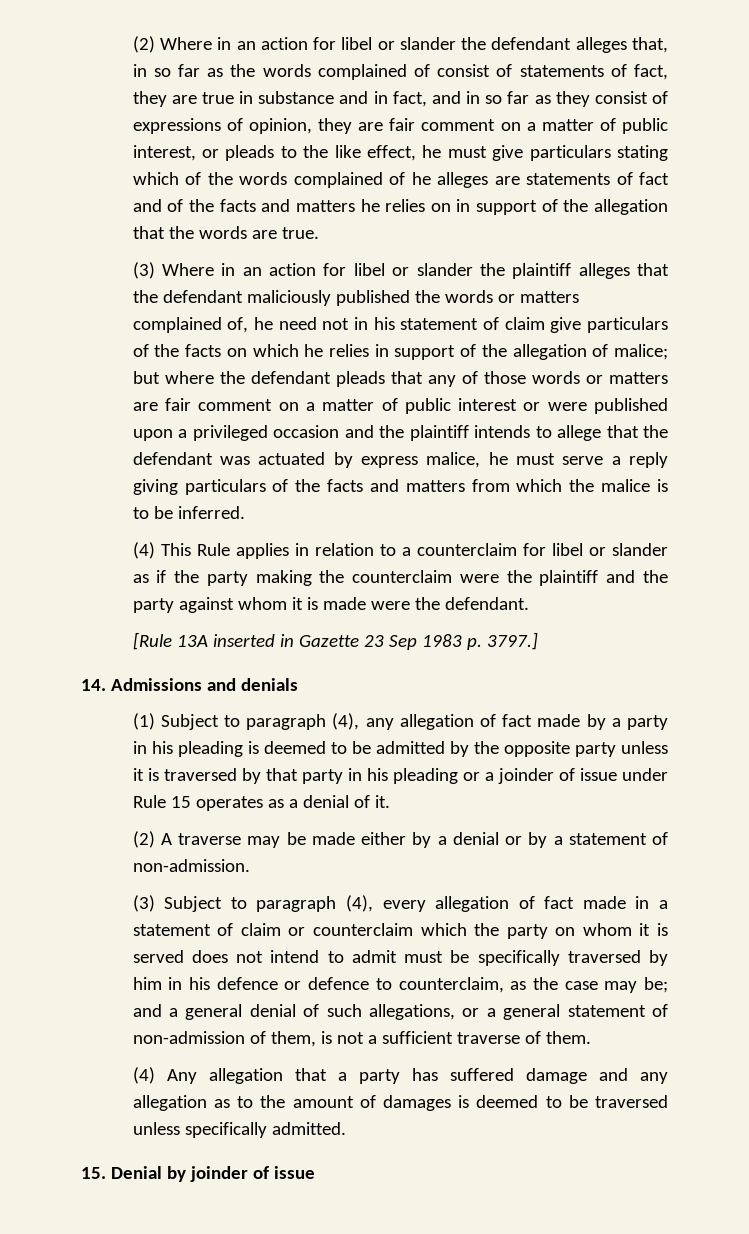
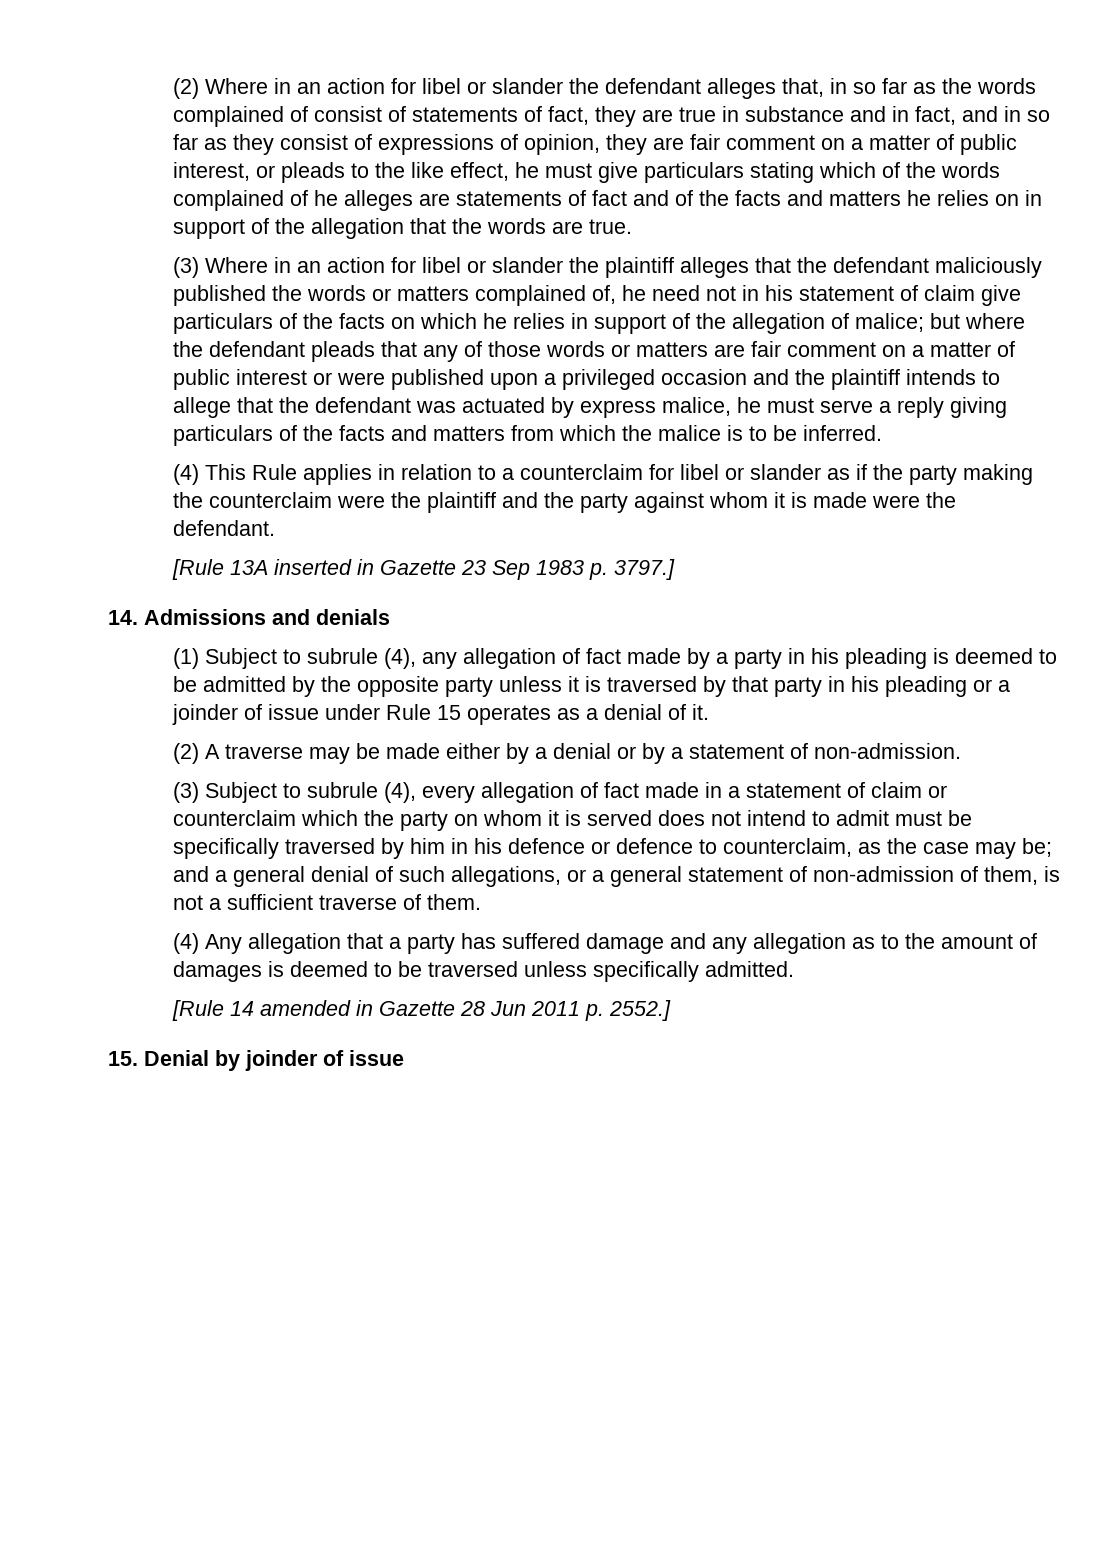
- (1) Subject to paragraph (4), any allegation of fact made by a party in his pleading is deemed to be admitted by the opposite party unless it is traversed by that party in his pleading or a joinder of issue under Rule 15 operates as a denial of it.
+ (1) Subject to subrule (4), any allegation of fact made by a party in his pleading is deemed to be admitted by the opposite party unless it is traversed by that party in his pleading or a joinder of issue under Rule 15 operates as a denial of it.
- (3) Subject to paragraph (4), every allegation of fact made in a statement of claim or counterclaim which the party on whom it is served does not intend to admit must be specifically traversed by him in his defence or defence to counterclaim, as the case may be;
+ (3) Subject to subrule (4), every allegation of fact made in a statement of claim or counterclaim which the party on whom it is served does not intend to admit must be specifically traversed by him in his defence or defence to counterclaim, as the case may be;
+ [Rule 14 amended in Gazette 28 Jun 2011 p. 2552.]

